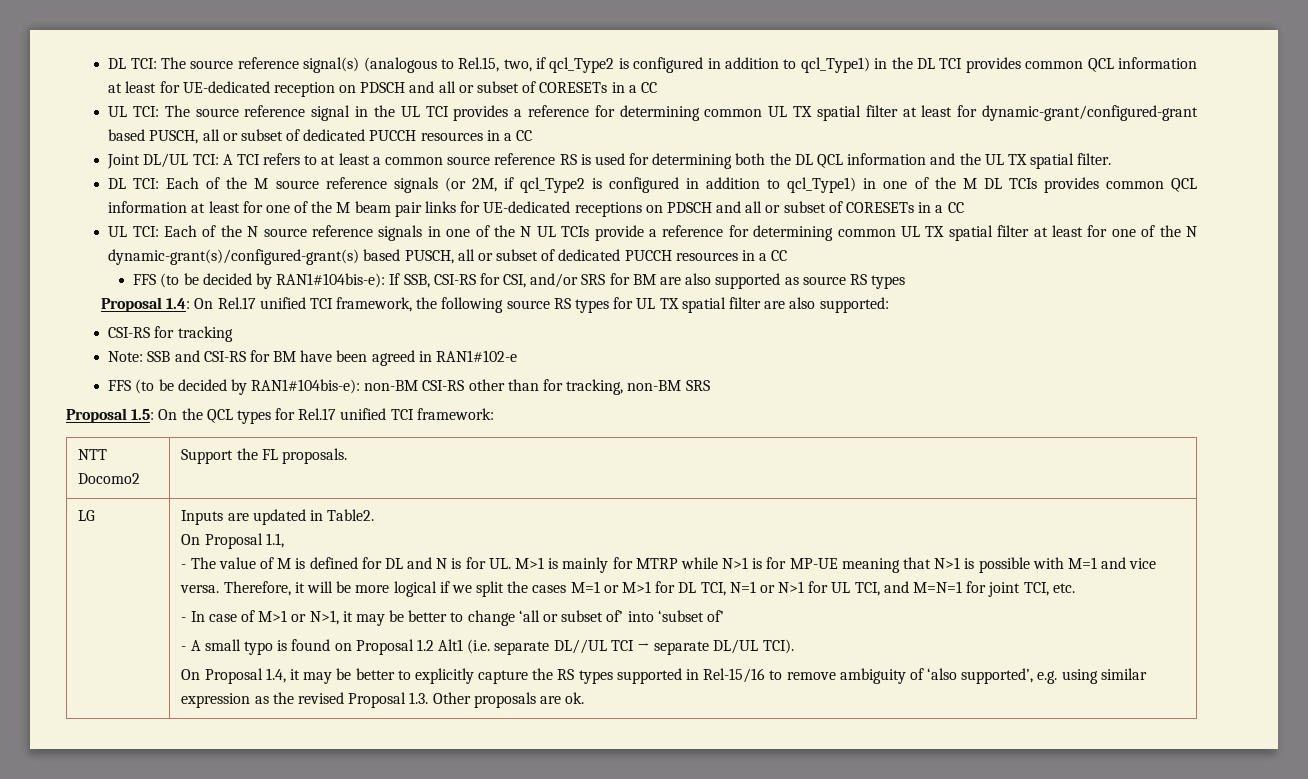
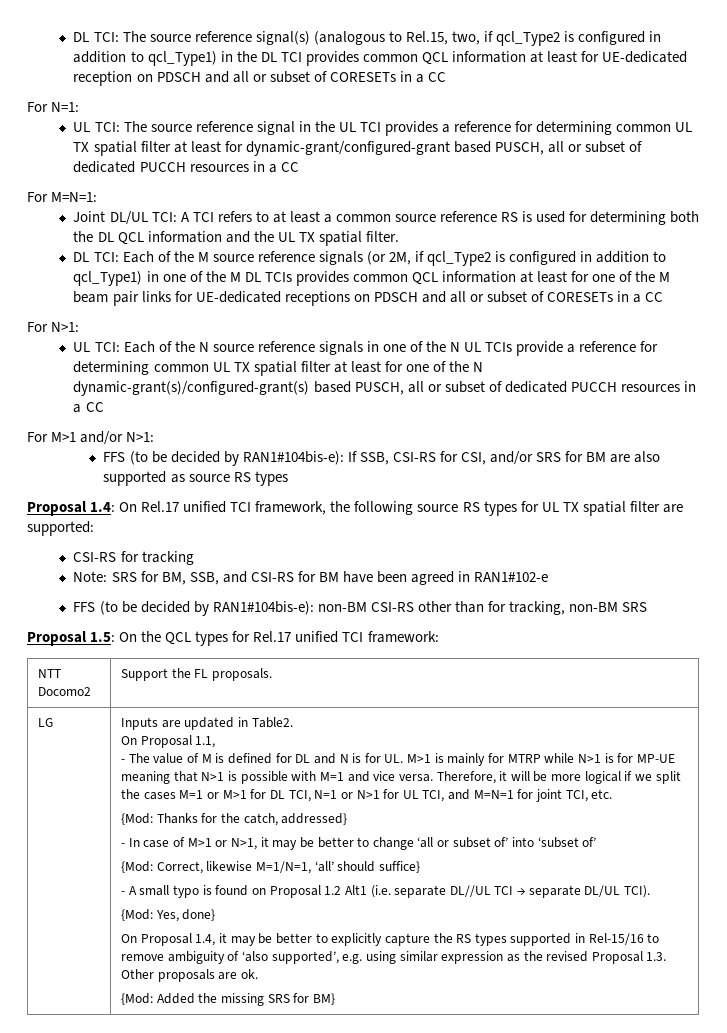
+ For N=1:
+ For M=N=1:
+ For N>1:
+ For M>1 and/or N>1:
- Proposal 1.4: On Rel.17 unified TCI framework, the following source RS types for UL TX spatial filter are also supported:
+ Proposal 1.4: On Rel.17 unified TCI framework, the following source RS types for UL TX spatial filter are supported:
- Note: SSB and CSI-RS for BM have been agreed in RAN1#102-e
+ Note: SRS for BM, SSB, and CSI-RS for BM have been agreed in RAN1#102-e
+ {Mod: Thanks for the catch, addressed}
+ {Mod: Correct, likewise M=1/N=1, ‘all’ should suffice}
+ {Mod: Yes, done}
+ {Mod: Added the missing SRS for BM}

